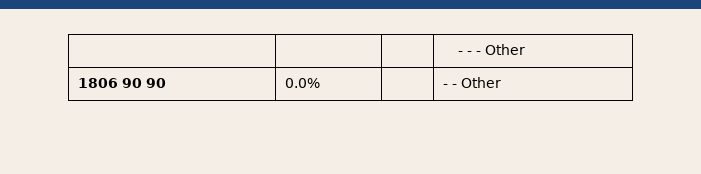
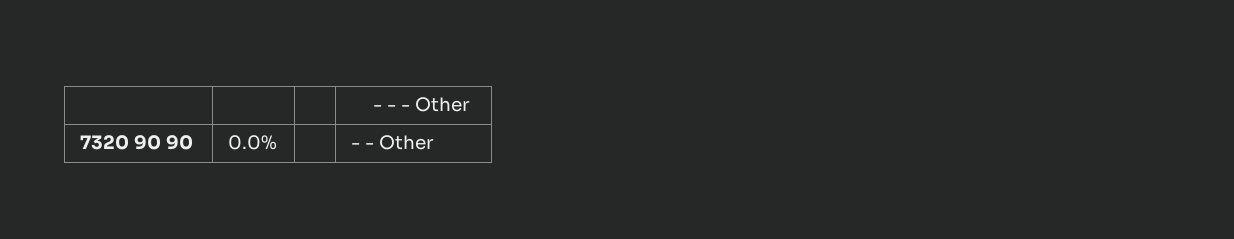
- 1806 90 90 | 0.0% | | - - Other
+ 7320 90 90 | 0.0% | | - - Other

